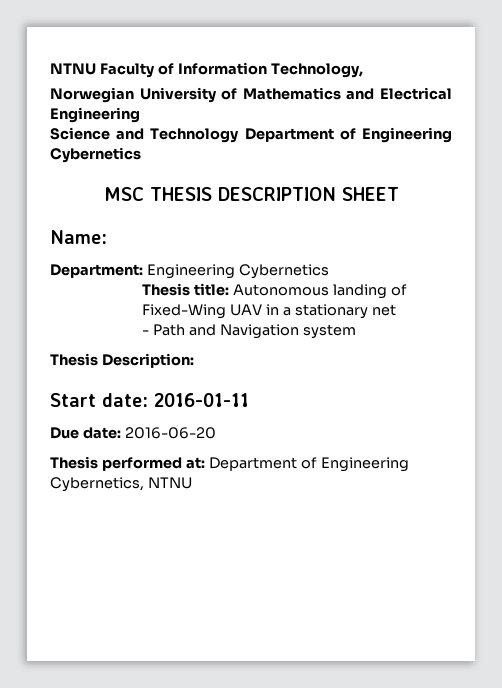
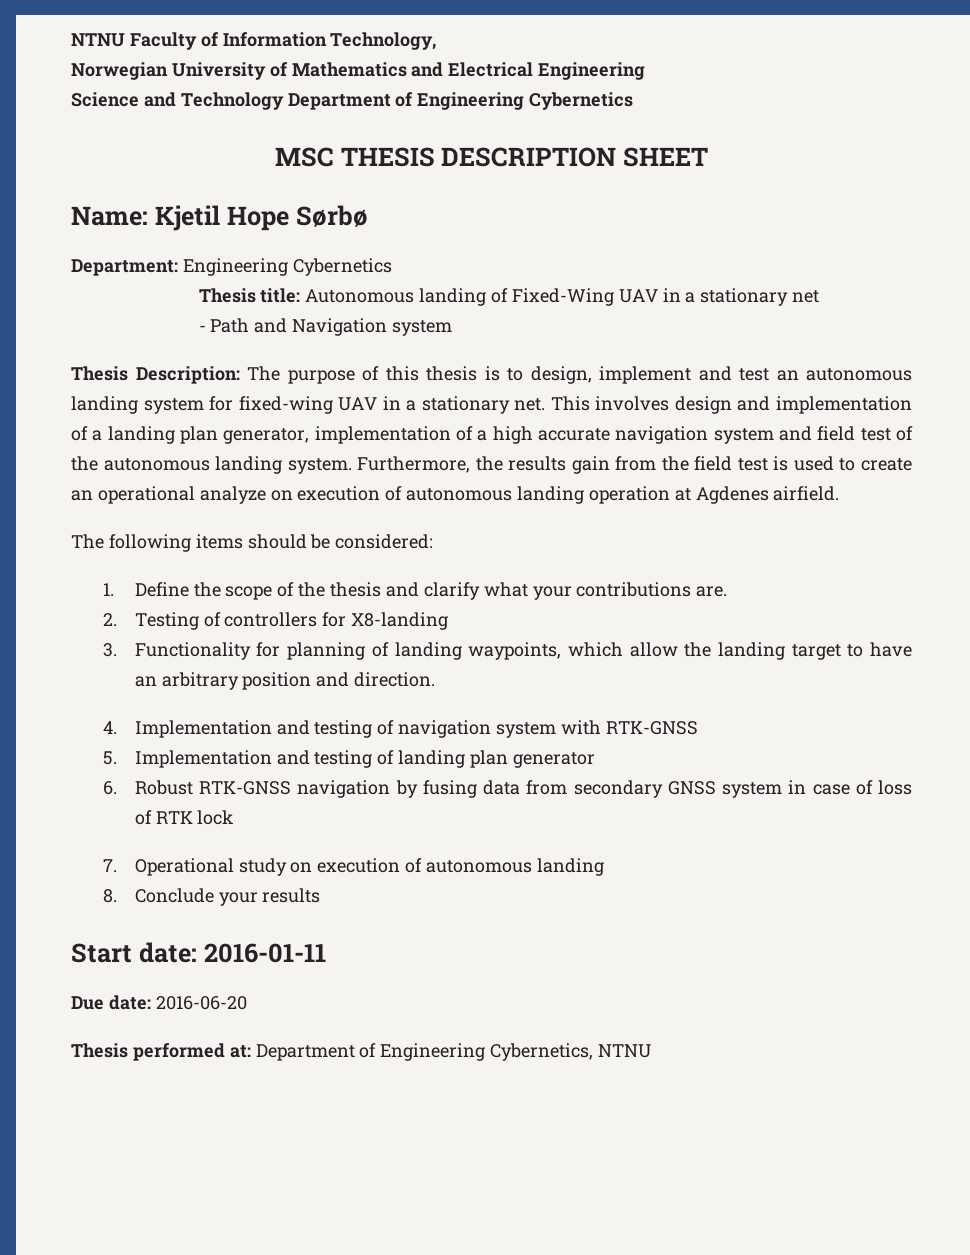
- Name:
+ Name: Kjetil Hope Sørbø
- Thesis Description:
+ Thesis Description: The purpose of this thesis is to design, implement and test an autonomous landing system for fixed-wing UAV in a stationary net. This involves design and implementation of a landing plan generator, implementation of a high accurate navigation system and field test of the autonomous landing system. Furthermore, the results gain from the field test is used to create an operational analyze on execution of autonomous landing operation at Agdenes airfield.
+ The following items should be considered:
+ 1. Define the scope of the thesis and clarify what your contributions are.
+ 2. Testing of controllers for X8-landing
+ 3. Functionality for planning of landing waypoints, which allow the landing target to have an arbitrary position and direction.
+ 4. Implementation and testing of navigation system with RTK-GNSS
+ 5. Implementation and testing of landing plan generator
+ 6. Robust RTK-GNSS navigation by fusing data from secondary GNSS system in case of loss of RTK lock
+ 7. Operational study on execution of autonomous landing
+ 8. Conclude your results

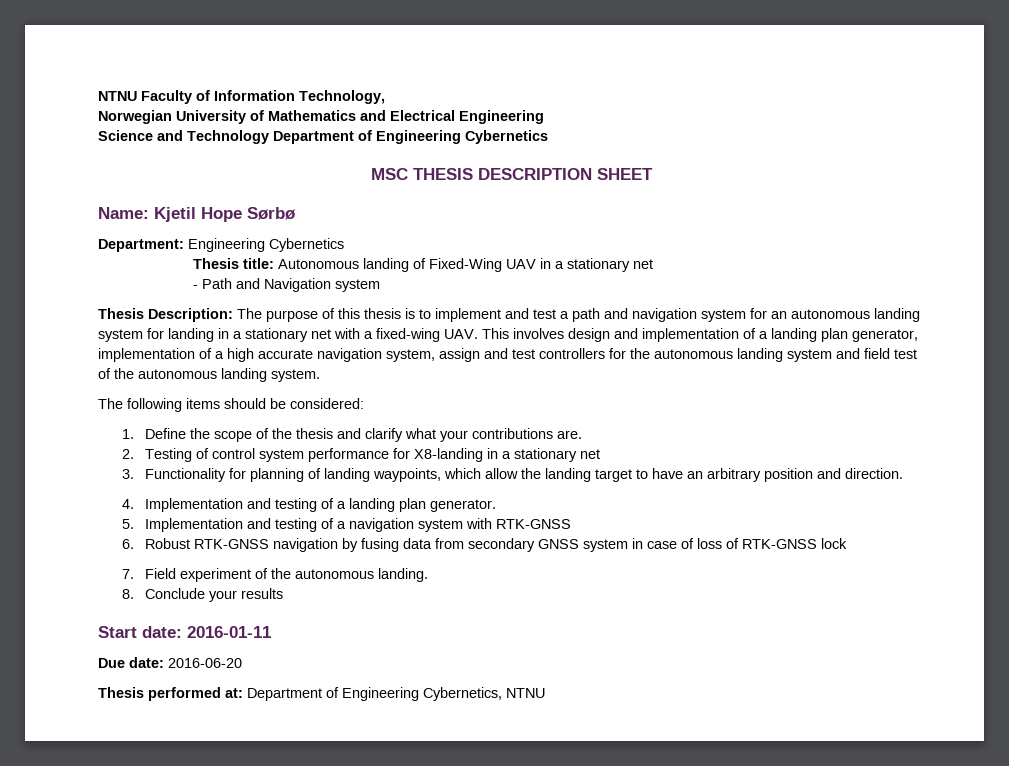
- Thesis Description: The purpose of this thesis is to design, implement and test an autonomous landing system for fixed-wing UAV in a stationary net. This involves design and implementation of a landing plan generator, implementation of a high accurate navigation system and field test of the autonomous landing system. Furthermore, the results gain from the field test is used to create an operational analyze on execution of autonomous landing operation at Agdenes airfield.
+ Thesis Description: The purpose of this thesis is to implement and test a path and navigation system for an autonomous landing system for landing in a stationary net with a fixed-wing UAV. This involves design and implementation of a landing plan generator, implementation of a high accurate navigation system, assign and test controllers for the autonomous landing system and field test of the autonomous landing system.
- 2. Testing of controllers for X8-landing
+ 2. Testing of control system performance for X8-landing in a stationary net
- 4. Implementation and testing of navigation system with RTK-GNSS
+ 4. Implementation and testing of a landing plan generator.
- 5. Implementation and testing of landing plan generator
+ 5. Implementation and testing of a navigation system with RTK-GNSS
- 6. Robust RTK-GNSS navigation by fusing data from secondary GNSS system in case of loss of RTK lock
+ 6. Robust RTK-GNSS navigation by fusing data from secondary GNSS system in case of loss of RTK-GNSS lock
- 7. Operational study on execution of autonomous landing
+ 7. Field experiment of the autonomous landing.

